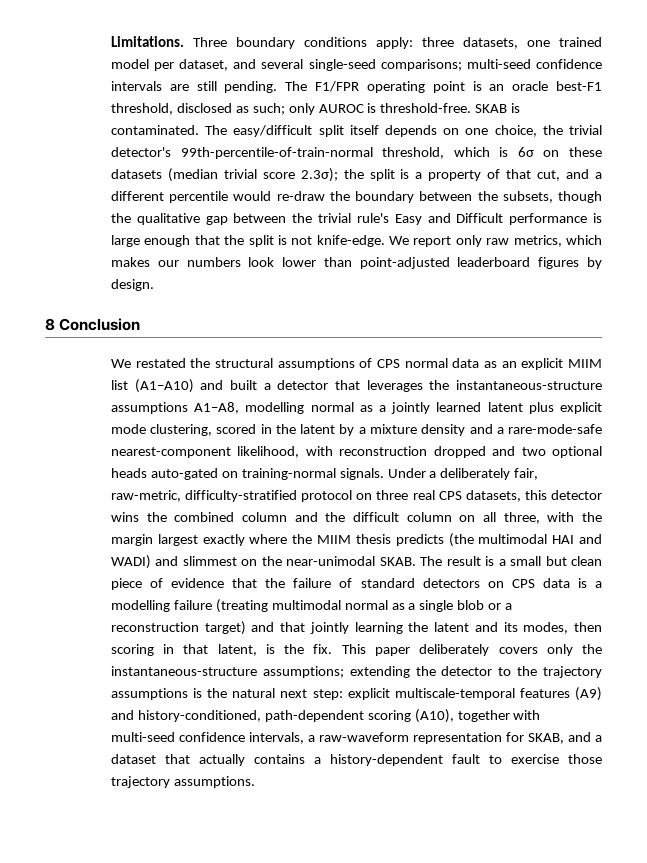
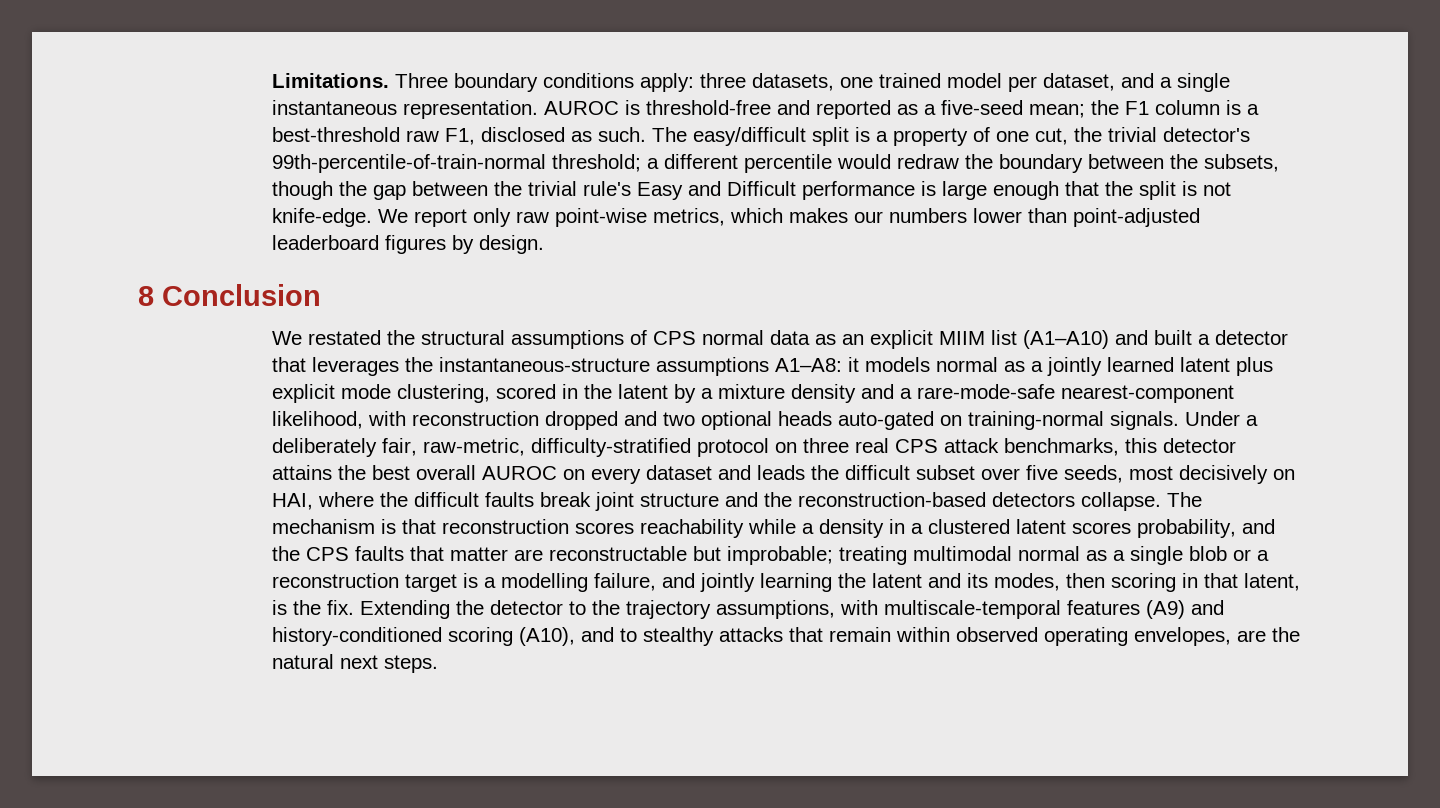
- Three boundary conditions apply: three datasets, one trained model per dataset, and several single-seed comparisons; multi-seed confidence intervals are still pending. The F1/FPR operating point is an oracle best-F1 threshold, disclosed as such; only AUROC is threshold-free. SKAB is contaminated. The easy/difficult split itself depends on one choice, the trivial detector's 99th-percentile-of-train-normal threshold, which is 6σ on these datasets (median trivial score 2.3σ); the split is a property of that cut, and a different percentile would re-draw the boundary between the subsets, though the qualitative gap between the trivial rule's Easy and Difficult performance is large enough that the split is not knife-edge.
+ Three boundary conditions apply: three datasets, one trained model per dataset, and a single instantaneous representation. AUROC is threshold-free and reported as a five-seed mean; the F1 column is a best-threshold raw F1, disclosed as such. The easy/difficult split is a property of one cut, the trivial detector's 99th-percentile-of-train-normal threshold; a different percentile would redraw the boundary between the subsets, though the gap between the trivial rule's Easy and Difficult performance is large enough that the split is not knife-edge.
- We report only raw metrics, which makes our numbers look lower than point-adjusted leaderboard figures by design.
+ We report only raw point-wise metrics, which makes our numbers lower than point-adjusted leaderboard figures by design.
- We restated the structural assumptions of CPS normal data as an explicit MIIM list (A1–A10) and built a detector that leverages the instantaneous-structure assumptions A1–A8, modelling normal as a jointly learned latent plus explicit mode clustering, scored in the latent by a mixture density and a rare-mode-safe nearest-component likelihood, with reconstruction dropped and two optional heads auto-gated on training-normal signals.
+ We restated the structural assumptions of CPS normal data as an explicit MIIM list (A1–A10) and built a detector that leverages the instantaneous-structure assumptions A1–A8: it models normal as a jointly learned latent plus explicit mode clustering, scored in the latent by a mixture density and a rare-mode-safe nearest-component likelihood, with reconstruction dropped and two optional heads auto-gated on training-normal signals.
- Under a deliberately fair, raw-metric, difficulty-stratified protocol on three real CPS datasets, this detector wins the combined column and the difficult column on all three, with the margin largest exactly where the MIIM thesis predicts (the multimodal HAI and WADI) and slimmest on the near-unimodal SKAB. The result is a small but clean piece of evidence that the failure of standard detectors on CPS data is a modelling failure (treating multimodal normal as a single blob or a reconstruction target) and that jointly learning the latent and its modes, then scoring in that latent, is the fix.
+ Under a deliberately fair, raw-metric, difficulty-stratified protocol on three real CPS attack benchmarks, this detector attains the best overall AUROC on every dataset and leads the difficult subset over five seeds, most decisively on HAI, where the difficult faults break joint structure and the reconstruction-based detectors collapse. The mechanism is that reconstruction scores reachability while a density in a clustered latent scores probability, and the CPS faults that matter are reconstructable but improbable; treating multimodal normal as a single blob or a reconstruction target is a modelling failure, and jointly learning the latent and its modes, then scoring in that latent, is the fix.
- This paper deliberately covers only the instantaneous-structure assumptions; extending the detector to the trajectory assumptions is the natural next step: explicit multiscale-temporal features (A9) and history-conditioned, path-dependent scoring (A10), together with multi-seed confidence intervals, a raw-waveform representation for SKAB, and a dataset that actually contains a history-dependent fault to exercise those trajectory assumptions.
+ Extending the detector to the trajectory assumptions, with multiscale-temporal features (A9) and history-conditioned scoring (A10), and to stealthy attacks that remain within observed operating envelopes, are the natural next steps.

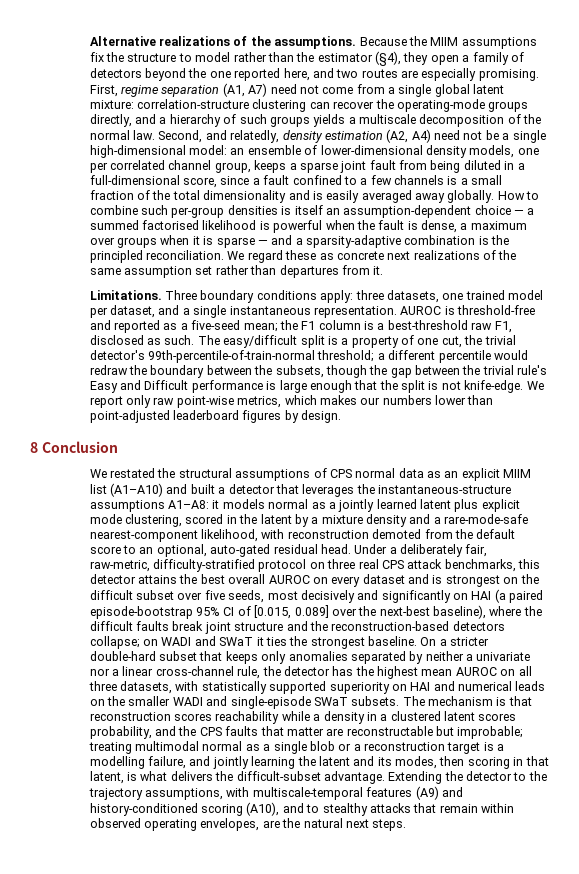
+ Alternative realizations of the assumptions. Because the MIIM assumptions fix the structure to model rather than the estimator (§4), they open a family of detectors beyond the one reported here, and two routes are especially promising. First, regime separation (A1, A7) need not come from a single global latent mixture: correlation-structure clustering can recover the operating-mode groups directly, and a hierarchy of such groups yields a multiscale decomposition of the normal law. Second, and relatedly, density estimation (A2, A4) need not be a single high-dimensional model: an ensemble of lower-dimensional density models, one per correlated channel group, keeps a sparse joint fault from being diluted in a full-dimensional score, since a fault confined to a few channels is a small fraction of the total dimensionality and is easily averaged away globally. How to combine such per-group densities is itself an assumption-dependent choice — a summed factorised likelihood is powerful when the fault is dense, a maximum over groups when it is sparse — and a sparsity-adaptive combination is the principled reconciliation. We regard these as concrete next realizations of the same assumption set rather than departures from it.
- We restated the structural assumptions of CPS normal data as an explicit MIIM list (A1–A10) and built a detector that leverages the instantaneous-structure assumptions A1–A8: it models normal as a jointly learned latent plus explicit mode clustering, scored in the latent by a mixture density and a rare-mode-safe nearest-component likelihood, with reconstruction dropped and two optional heads auto-gated on training-normal signals.
+ We restated the structural assumptions of CPS normal data as an explicit MIIM list (A1–A10) and built a detector that leverages the instantaneous-structure assumptions A1–A8: it models normal as a jointly learned latent plus explicit mode clustering, scored in the latent by a mixture density and a rare-mode-safe nearest-component likelihood, with reconstruction demoted from the default score to an optional, auto-gated residual head.
- Under a deliberately fair, raw-metric, difficulty-stratified protocol on three real CPS attack benchmarks, this detector attains the best overall AUROC on every dataset and leads the difficult subset over five seeds, most decisively on HAI, where the difficult faults break joint structure and the reconstruction-based detectors collapse.
+ Under a deliberately fair, raw-metric, difficulty-stratified protocol on three real CPS attack benchmarks, this detector attains the best overall AUROC on every dataset and is strongest on the difficult subset over five seeds, most decisively and significantly on HAI (a paired episode-bootstrap 95% CI of [0.015, 0.089] over the next-best baseline), where the difficult faults break joint structure and the reconstruction-based detectors collapse; on WADI and SWaT it ties the strongest baseline. On a stricter double-hard subset that keeps only anomalies separated by neither a univariate nor a linear cross-channel rule, the detector has the highest mean AUROC on all three datasets, with statistically supported superiority on HAI and numerical leads on the smaller WADI and single-episode SWaT subsets.
- The mechanism is that reconstruction scores reachability while a density in a clustered latent scores probability, and the CPS faults that matter are reconstructable but improbable; treating multimodal normal as a single blob or a reconstruction target is a modelling failure, and jointly learning the latent and its modes, then scoring in that latent, is the fix.
+ The mechanism is that reconstruction scores reachability while a density in a clustered latent scores probability, and the CPS faults that matter are reconstructable but improbable; treating multimodal normal as a single blob or a reconstruction target is a modelling failure, and jointly learning the latent and its modes, then scoring in that latent, is what delivers the difficult-subset advantage.

